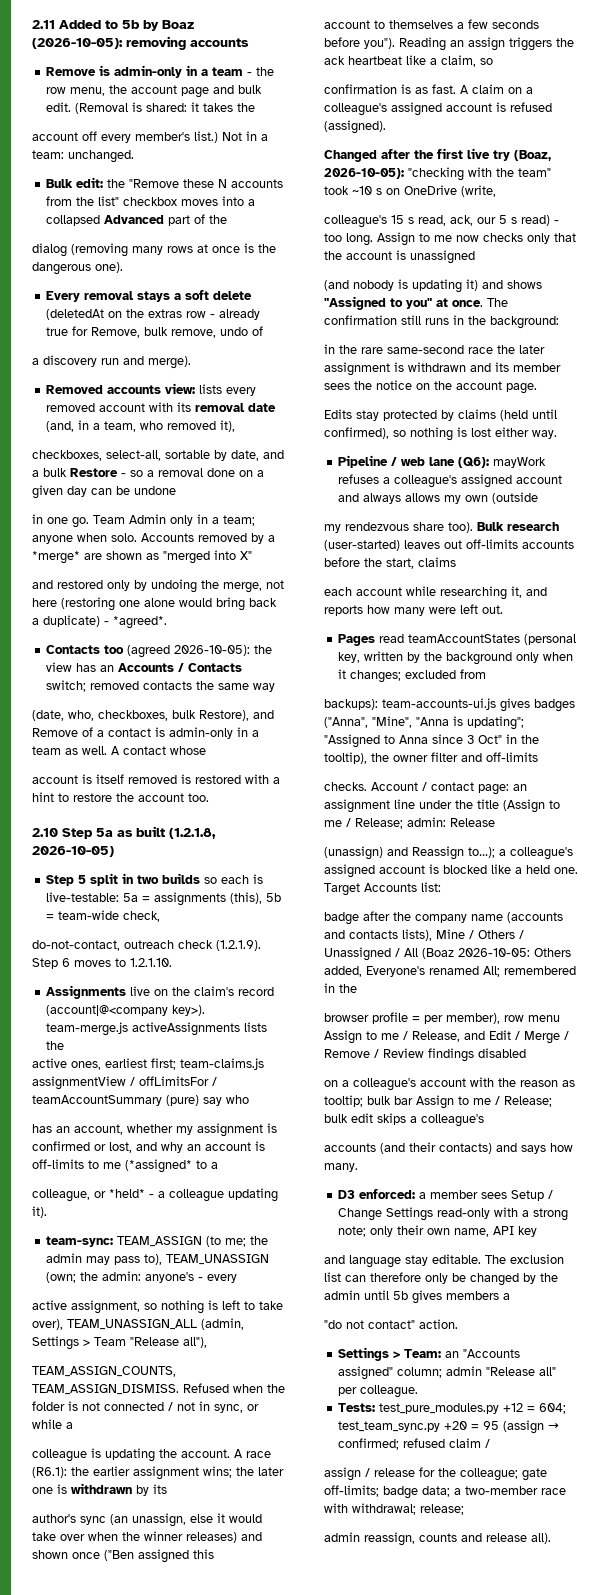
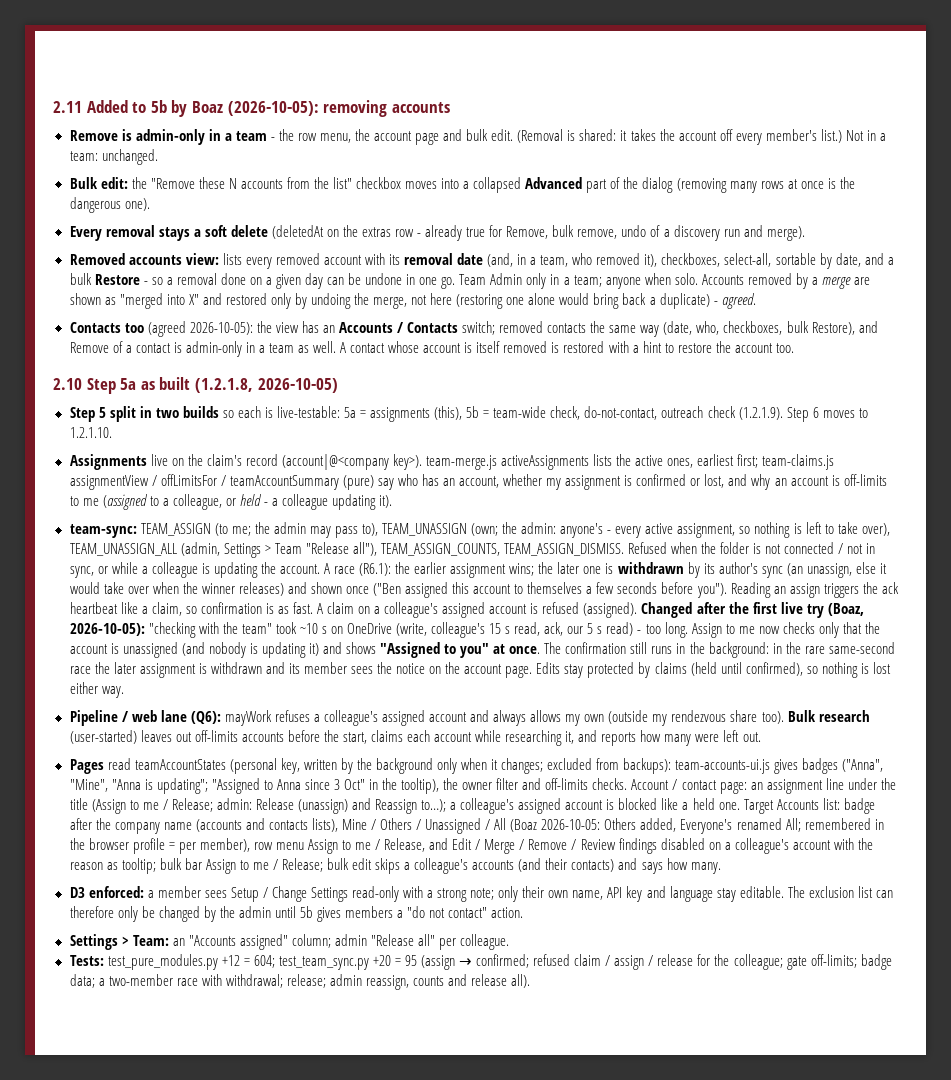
- (Removal is shared: it takes the
- account off every member's list.)
+ (Removal is shared: it takes the account off every member's list.)
- Bulk edit: the "Remove these N accounts from the list" checkbox moves into a collapsed Advanced part of the
- dialog (removing many rows at once is the dangerous one).
+ Bulk edit: the "Remove these N accounts from the list" checkbox moves into a collapsed Advanced part of the dialog (removing many rows at once is the dangerous one).
- Every removal stays a soft delete (deletedAt on the extras row - already true for Remove, bulk remove, undo of
- a discovery run and merge).
+ Every removal stays a soft delete (deletedAt on the extras row - already true for Remove, bulk remove, undo of a discovery run and merge).
- Removed accounts view: lists every removed account with its removal date (and, in a team, who removed it),
- checkboxes, select-all, sortable by date, and a bulk Restore - so a removal done on a given day can be undone
- in one go.
+ Removed accounts view: lists every removed account with its removal date (and, in a team, who removed it), checkboxes, select-all, sortable by date, and a bulk Restore - so a removal done on a given day can be undone in one go.
- Accounts removed by a *merge* are shown as "merged into X"
- and restored only by undoing the merge, not here (restoring one alone would bring back a duplicate) - *agreed*.
+ Accounts removed by a merge are shown as "merged into X" and restored only by undoing the merge, not here (restoring one alone would bring back a duplicate) - agreed.
- Contacts too (agreed 2026-10-05): the view has an Accounts / Contacts switch; removed contacts the same way
- (date, who, checkboxes, bulk Restore), and Remove of a contact is admin-only in a team as well.
+ Contacts too (agreed 2026-10-05): the view has an Accounts / Contacts switch; removed contacts the same way (date, who, checkboxes, bulk Restore), and Remove of a contact is admin-only in a team as well.
- A contact whose
- account is itself removed is restored with a hint to restore the account too.
+ A contact whose account is itself removed is restored with a hint to restore the account too.
- Step 5 split in two builds so each is live-testable: 5a = assignments (this), 5b = team-wide check,
- do-not-contact, outreach check (1.2.1.9). Step 6 moves to 1.2.1.10.
+ Step 5 split in two builds so each is live-testable: 5a = assignments (this), 5b = team-wide check, do-not-contact, outreach check (1.2.1.9). Step 6 moves to 1.2.1.10.
- Assignments live on the claim's record (account|@<company key>). team-merge.js activeAssignments lists the
- active ones, earliest first; team-claims.js assignmentView / offLimitsFor / teamAccountSummary (pure) say who
- has an account, whether my assignment is confirmed or lost, and why an account is off-limits to me (*assigned* to a
- colleague, or *held* - a colleague updating it).
+ Assignments live on the claim's record (account|@<company key>). team-merge.js activeAssignments lists the active ones, earliest first; team-claims.js assignmentView / offLimitsFor / teamAccountSummary (pure) say who has an account, whether my assignment is confirmed or lost, and why an account is off-limits to me (assigned to a colleague, or held - a colleague updating it).
- team-sync: TEAM_ASSIGN (to me; the admin may pass to), TEAM_UNASSIGN (own; the admin: anyone's - every
- active assignment, so nothing is left to take over), TEAM_UNASSIGN_ALL (admin, Settings > Team "Release all"),
- TEAM_ASSIGN_COUNTS, TEAM_ASSIGN_DISMISS.
+ team-sync: TEAM_ASSIGN (to me; the admin may pass to), TEAM_UNASSIGN (own; the admin: anyone's - every active assignment, so nothing is left to take over), TEAM_UNASSIGN_ALL (admin, Settings > Team "Release all"), TEAM_ASSIGN_COUNTS, TEAM_ASSIGN_DISMISS.
- Refused when the folder is not connected / not in sync, or while a
- colleague is updating the account.
+ Refused when the folder is not connected / not in sync, or while a colleague is updating the account.
- A race (R6.1): the earlier assignment wins; the later one is withdrawn by its
- author's sync (an unassign, else it would take over when the winner releases) and shown once ("Ben assigned this
- account to themselves a few seconds before you").
+ A race (R6.1): the earlier assignment wins; the later one is withdrawn by its author's sync (an unassign, else it would take over when the winner releases) and shown once ("Ben assigned this account to themselves a few seconds before you").
- Reading an assign triggers the ack heartbeat like a claim, so
- confirmation is as fast.
+ Reading an assign triggers the ack heartbeat like a claim, so confirmation is as fast.
- A claim on a colleague's assigned account is refused (assigned).
- Changed after the first live try (Boaz, 2026-10-05): "checking with the team" took ~10 s on OneDrive (write,
- colleague's 15 s read, ack, our 5 s read) - too long.
+ A claim on a colleague's assigned account is refused (assigned). Changed after the first live try (Boaz, 2026-10-05): "checking with the team" took ~10 s on OneDrive (write, colleague's 15 s read, ack, our 5 s read) - too long.
- Assign to me now checks only that the account is unassigned
- (and nobody is updating it) and shows "Assigned to you" at once.
+ Assign to me now checks only that the account is unassigned (and nobody is updating it) and shows "Assigned to you" at once.
- The confirmation still runs in the background:
- in the rare same-second race the later assignment is withdrawn and its member sees the notice on the account page.
- Edits stay protected by claims (held until confirmed), so nothing is lost either way.
+ The confirmation still runs in the background: in the rare same-second race the later assignment is withdrawn and its member sees the notice on the account page. Edits stay protected by claims (held until confirmed), so nothing is lost either way.
- Pipeline / web lane (Q6): mayWork refuses a colleague's assigned account and always allows my own (outside
- my rendezvous share too).
+ Pipeline / web lane (Q6): mayWork refuses a colleague's assigned account and always allows my own (outside my rendezvous share too).
- Bulk research (user-started) leaves out off-limits accounts before the start, claims
- each account while researching it, and reports how many were left out.
+ Bulk research (user-started) leaves out off-limits accounts before the start, claims each account while researching it, and reports how many were left out.
- Pages read teamAccountStates (personal key, written by the background only when it changes; excluded from
- backups): team-accounts-ui.js gives badges ("Anna", "Mine", "Anna is updating"; "Assigned to Anna since 3 Oct" in the tooltip), the owner filter and off-limits
- checks.
+ Pages read teamAccountStates (personal key, written by the background only when it changes; excluded from backups): team-accounts-ui.js gives badges ("Anna", "Mine", "Anna is updating"; "Assigned to Anna since 3 Oct" in the tooltip), the owner filter and off-limits checks.
- Account / contact page: an assignment line under the title (Assign to me / Release; admin: Release
- (unassign) and Reassign to…); a colleague's assigned account is blocked like a held one.
+ Account / contact page: an assignment line under the title (Assign to me / Release; admin: Release (unassign) and Reassign to…); a colleague's assigned account is blocked like a held one.
- Target Accounts list:
- badge after the company name (accounts and contacts lists), Mine / Others / Unassigned / All (Boaz 2026-10-05:
+ Target Accounts list: badge after the company name (accounts and contacts lists), Mine / Others / Unassigned / All (Boaz 2026-10-05:
- remembered in the
- browser profile = per member), row menu Assign to me / Release, and Edit / Merge / Remove / Review findings disabled
- on a colleague's account with the reason as tooltip;
+ remembered in the browser profile = per member), row menu Assign to me / Release, and Edit / Merge / Remove / Review findings disabled on a colleague's account with the reason as tooltip;
- bulk edit skips a colleague's
- accounts (and their contacts) and says how many.
+ bulk edit skips a colleague's accounts (and their contacts) and says how many.
- D3 enforced: a member sees Setup / Change Settings read-only with a strong note; only their own name, API key
- and language stay editable.
+ D3 enforced: a member sees Setup / Change Settings read-only with a strong note; only their own name, API key and language stay editable.
- The exclusion list can therefore only be changed by the admin until 5b gives members a
- "do not contact" action.
+ The exclusion list can therefore only be changed by the admin until 5b gives members a "do not contact" action.
- Tests: test_pure_modules.py +12 = 604; test_team_sync.py +20 = 95 (assign → confirmed; refused claim /
- assign / release for the colleague; gate off-limits; badge data; a two-member race with withdrawal; release;
- admin reassign, counts and release all).
+ Tests: test_pure_modules.py +12 = 604; test_team_sync.py +20 = 95 (assign → confirmed; refused claim / assign / release for the colleague; gate off-limits; badge data; a two-member race with withdrawal; release; admin reassign, counts and release all).

